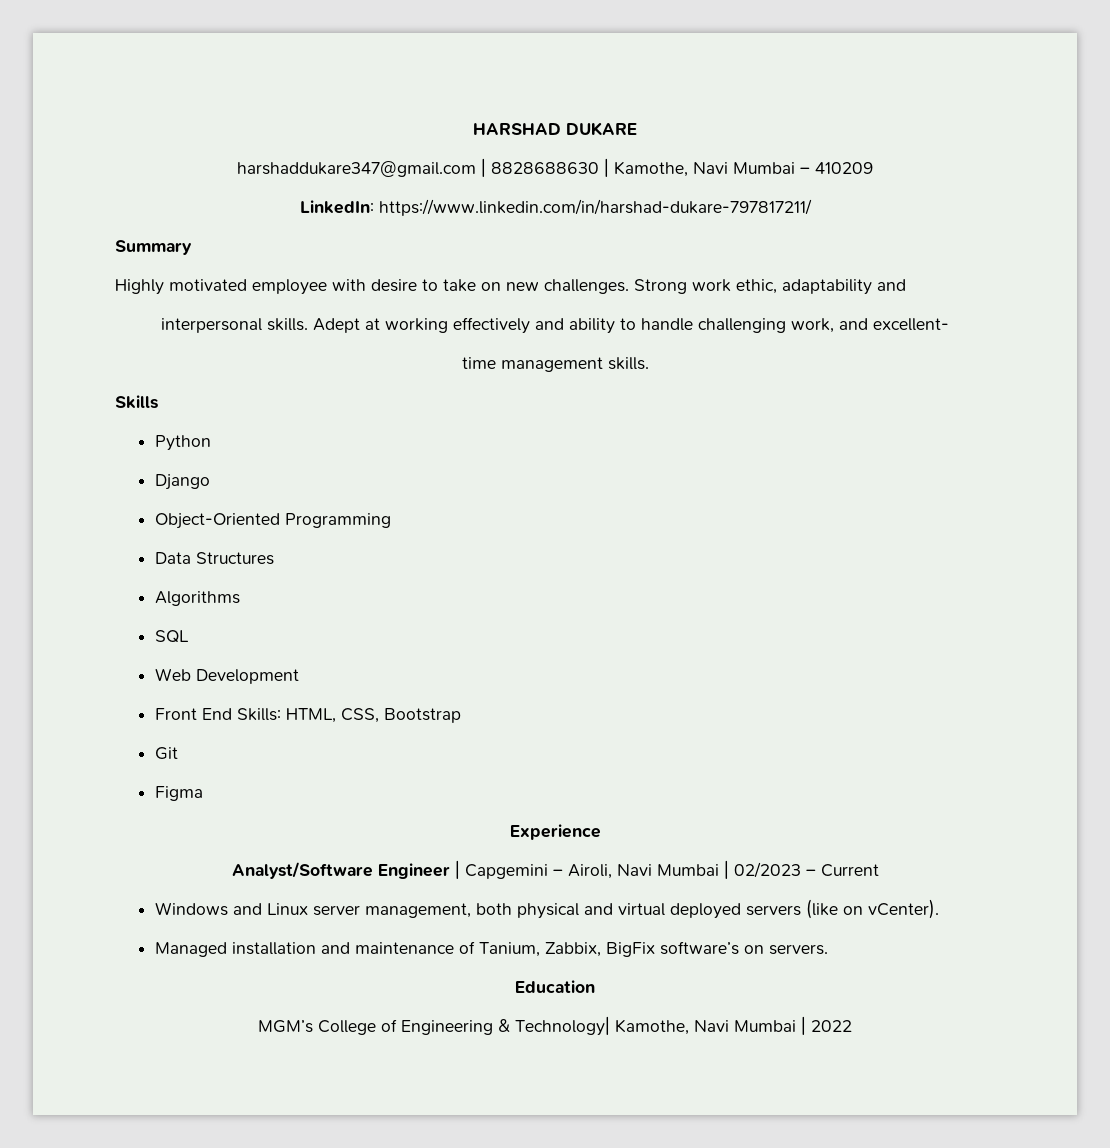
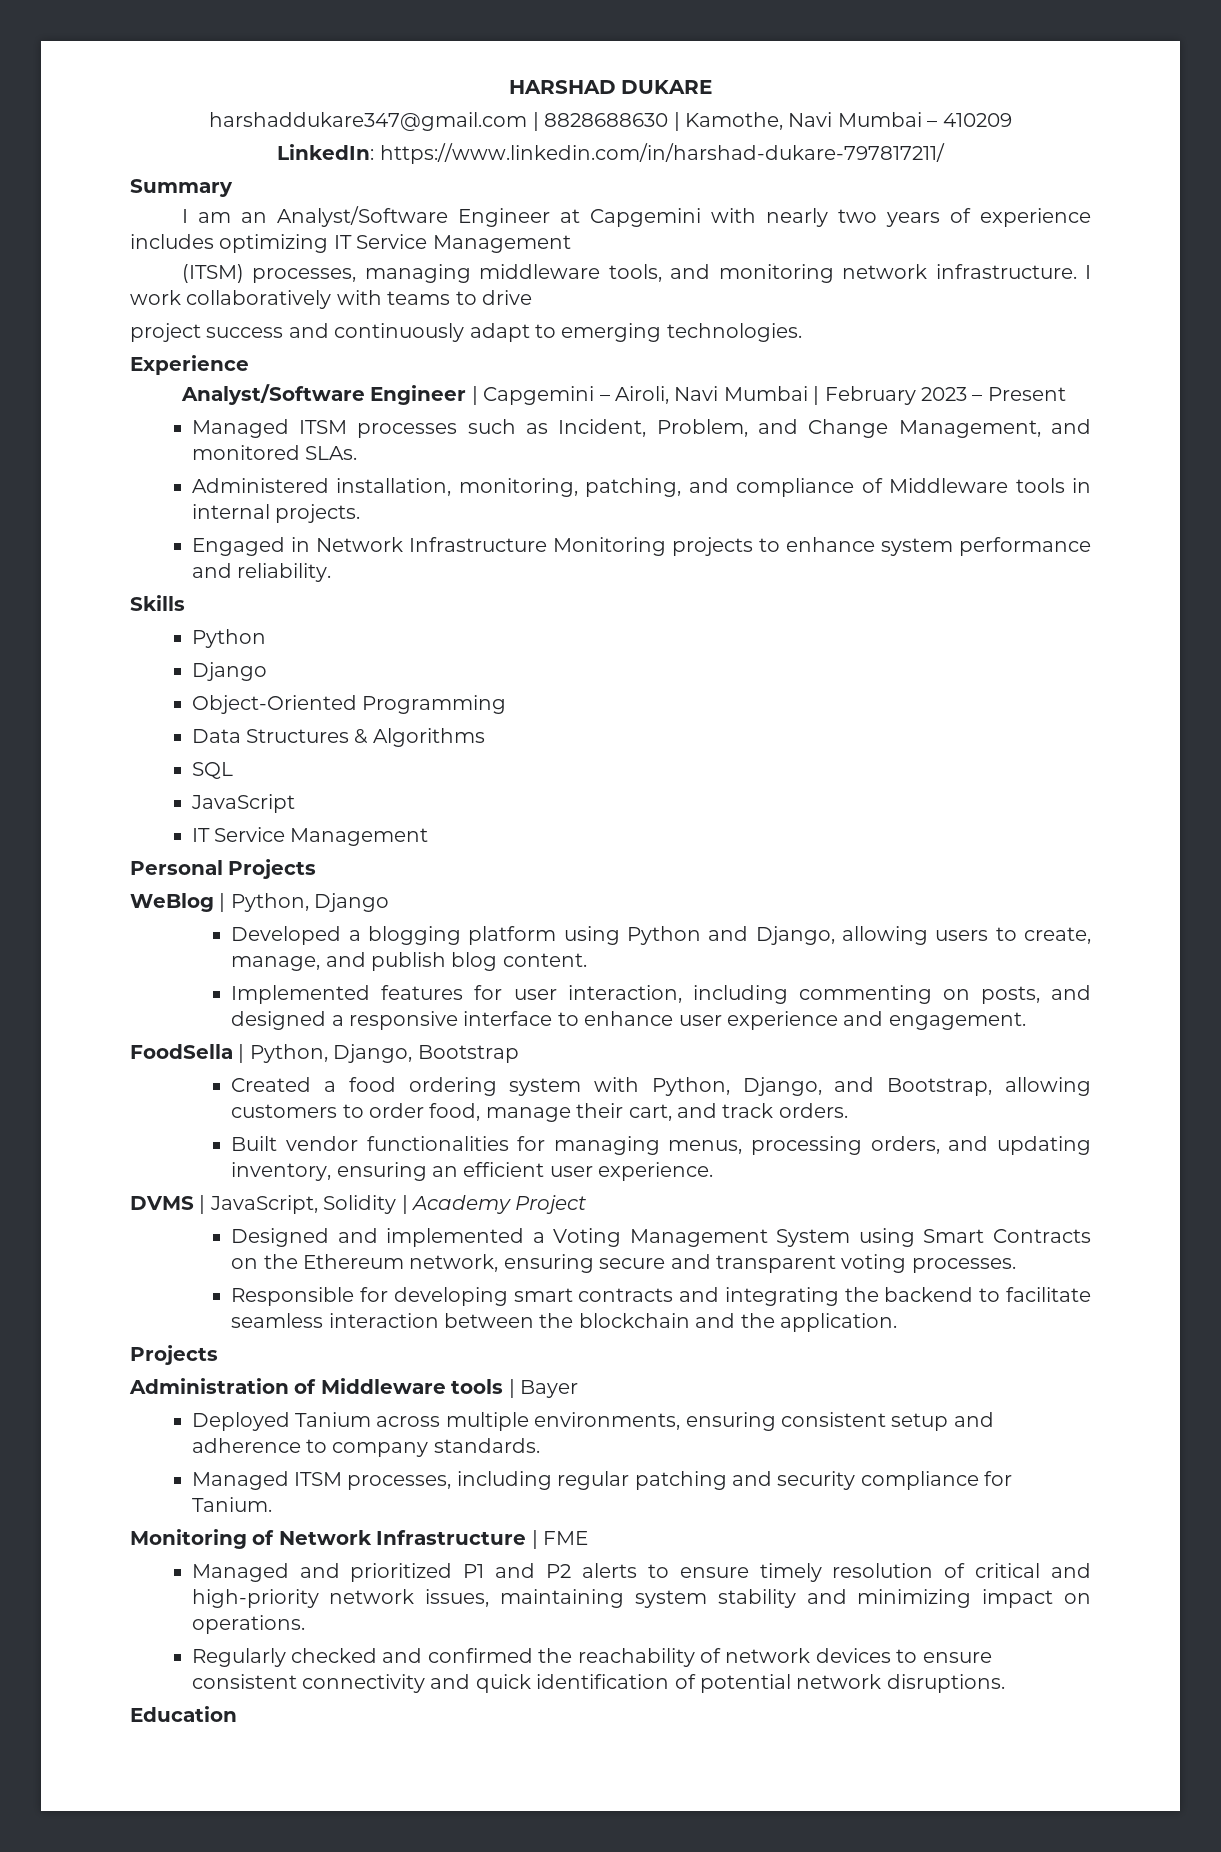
- Highly motivated employee with desire to take on new challenges. Strong work ethic, adaptability and
- interpersonal skills. Adept at working effectively and ability to handle challenging work, and excellent-
- time management skills.
+ I am an Analyst/Software Engineer at Capgemini with nearly two years of experience includes optimizing IT Service Management
+ (ITSM) processes, managing middleware tools, and monitoring network infrastructure. I work collaboratively with teams to drive
+ project success and continuously adapt to emerging technologies.
+ Experience
+ Analyst/Software Engineer | Capgemini – Airoli, Navi Mumbai | February 2023 – Present
+ Managed ITSM processes such as Incident, Problem, and Change Management, and monitored SLAs.
+ Administered installation, monitoring, patching, and compliance of Middleware tools in internal projects.
+ Engaged in Network Infrastructure Monitoring projects to enhance system performance and reliability.
- Data Structures
- Algorithms
+ Data Structures & Algorithms
- Web Development
- Front End Skills: HTML, CSS, Bootstrap
- Git
- Figma
- Experience
- Analyst/Software Engineer | Capgemini – Airoli, Navi Mumbai | 02/2023 – Current
- Windows and Linux server management, both physical and virtual deployed servers (like on vCenter).
- Managed installation and maintenance of Tanium, Zabbix, BigFix software’s on servers.
+ JavaScript
+ IT Service Management
+ Personal Projects
+ WeBlog | Python, Django
+ Developed a blogging platform using Python and Django, allowing users to create, manage, and publish blog content.
+ Implemented features for user interaction, including commenting on posts, and designed a responsive interface to enhance user experience and engagement.
+ FoodSella | Python, Django, Bootstrap
+ Created a food ordering system with Python, Django, and Bootstrap, allowing customers to order food, manage their cart, and track orders.
+ Built vendor functionalities for managing menus, processing orders, and updating inventory, ensuring an efficient user experience.
+ DVMS | JavaScript, Solidity | Academy Project
+ Designed and implemented a Voting Management System using Smart Contracts on the Ethereum network, ensuring secure and transparent voting processes.
+ Responsible for developing smart contracts and integrating the backend to facilitate seamless interaction between the blockchain and the application.
+ Projects
+ Administration of Middleware tools | Bayer
+ Deployed Tanium across multiple environments, ensuring consistent setup and adherence to company standards.
+ Managed ITSM processes, including regular patching and security compliance for Tanium.
+ Monitoring of Network Infrastructure | FME
+ Managed and prioritized P1 and P2 alerts to ensure timely resolution of critical and high-priority network issues, maintaining system stability and minimizing impact on operations.
+ Regularly checked and confirmed the reachability of network devices to ensure consistent connectivity and quick identification of potential network disruptions.
  Education
- MGM’s College of Engineering & Technology| Kamothe, Navi Mumbai | 2022

